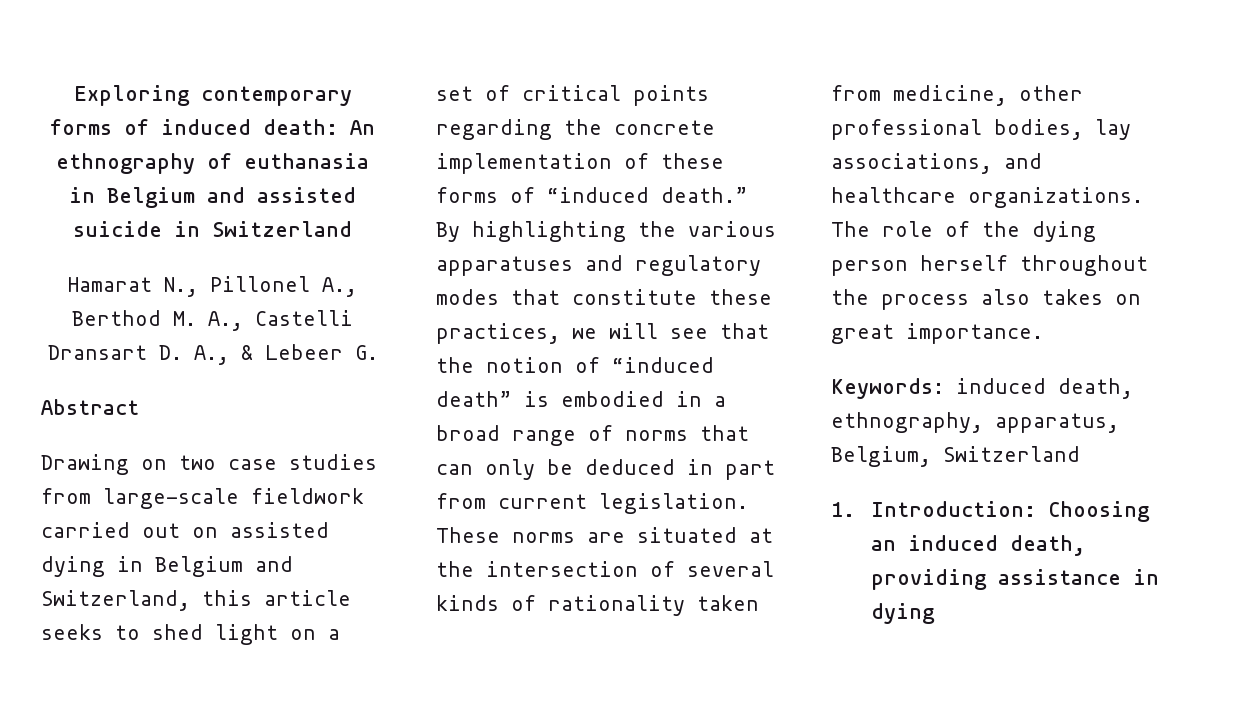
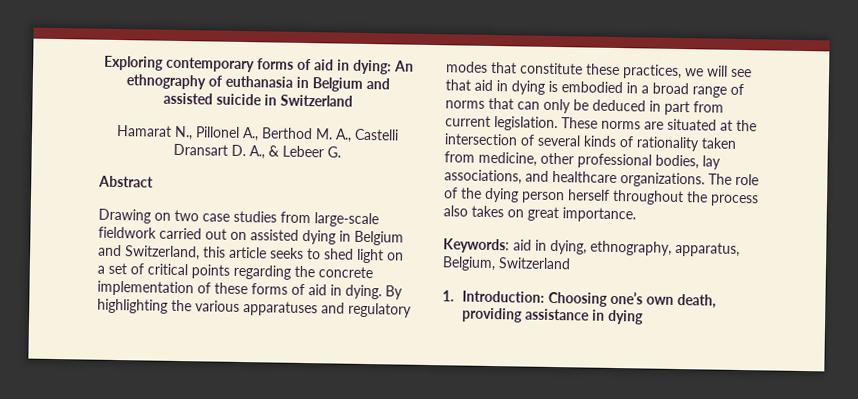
- Exploring contemporary forms of induced death: An ethnography of euthanasia in Belgium and assisted suicide in Switzerland
+ Exploring contemporary forms of aid in dying: An ethnography of euthanasia in Belgium and assisted suicide in Switzerland
- Drawing on two case studies from large-scale fieldwork carried out on assisted dying in Belgium and Switzerland, this article seeks to shed light on a set of critical points regarding the concrete implementation of these forms of “induced death.”
+ Drawing on two case studies from large-scale fieldwork carried out on assisted dying in Belgium and Switzerland, this article seeks to shed light on a set of critical points regarding the concrete implementation of these forms of aid in dying.
- By highlighting the various apparatuses and regulatory modes that constitute these practices, we will see that the notion of “induced death” is embodied in a broad range of norms that can only be deduced in part from current legislation.
+ By highlighting the various apparatuses and regulatory modes that constitute these practices, we will see that aid in dying is embodied in a broad range of norms that can only be deduced in part from current legislation.
- Keywords: induced death, ethnography, apparatus, Belgium, Switzerland
+ Keywords: aid in dying, ethnography, apparatus, Belgium, Switzerland
- 1. Introduction: Choosing an induced death, providing assistance in dying
+ 1. Introduction: Choosing one’s own death, providing assistance in dying

